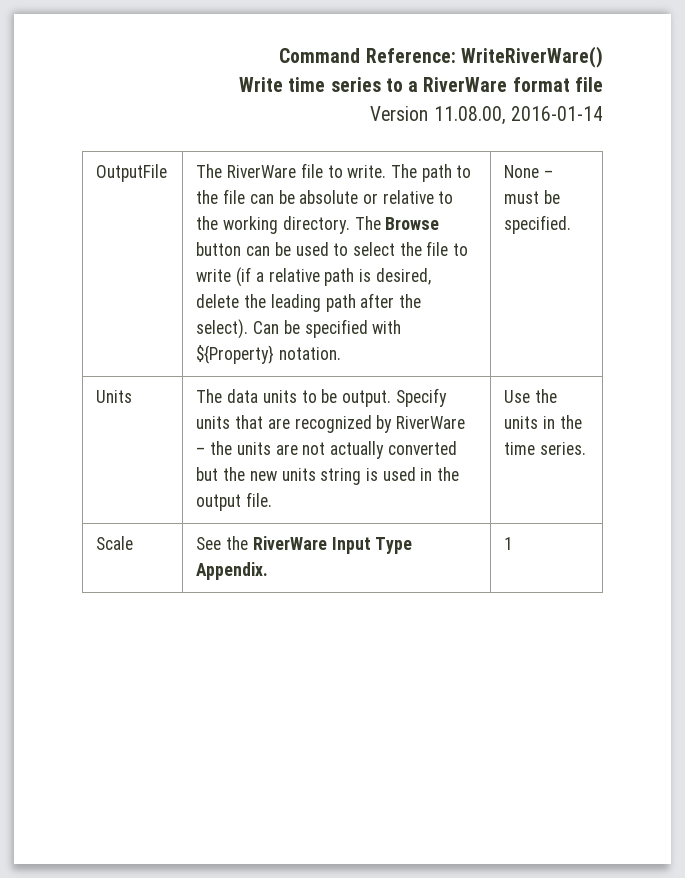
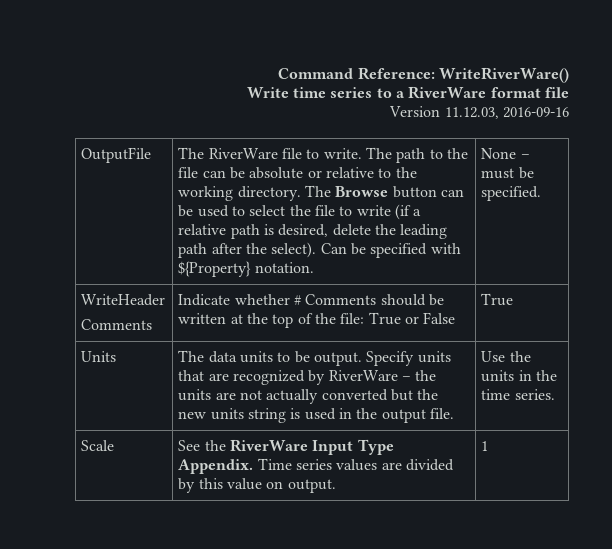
- Version 11.08.00, 2016-01-14
+ Version 11.12.03, 2016-09-16
+ WriteHeader
+ Comments | Indicate whether # Comments should be written at the top of the file: True or False | True
- Scale | See the RiverWare Input Type Appendix. | 1
+ Scale | See the RiverWare Input Type Appendix. Time series values are divided by this value on output. | 1

